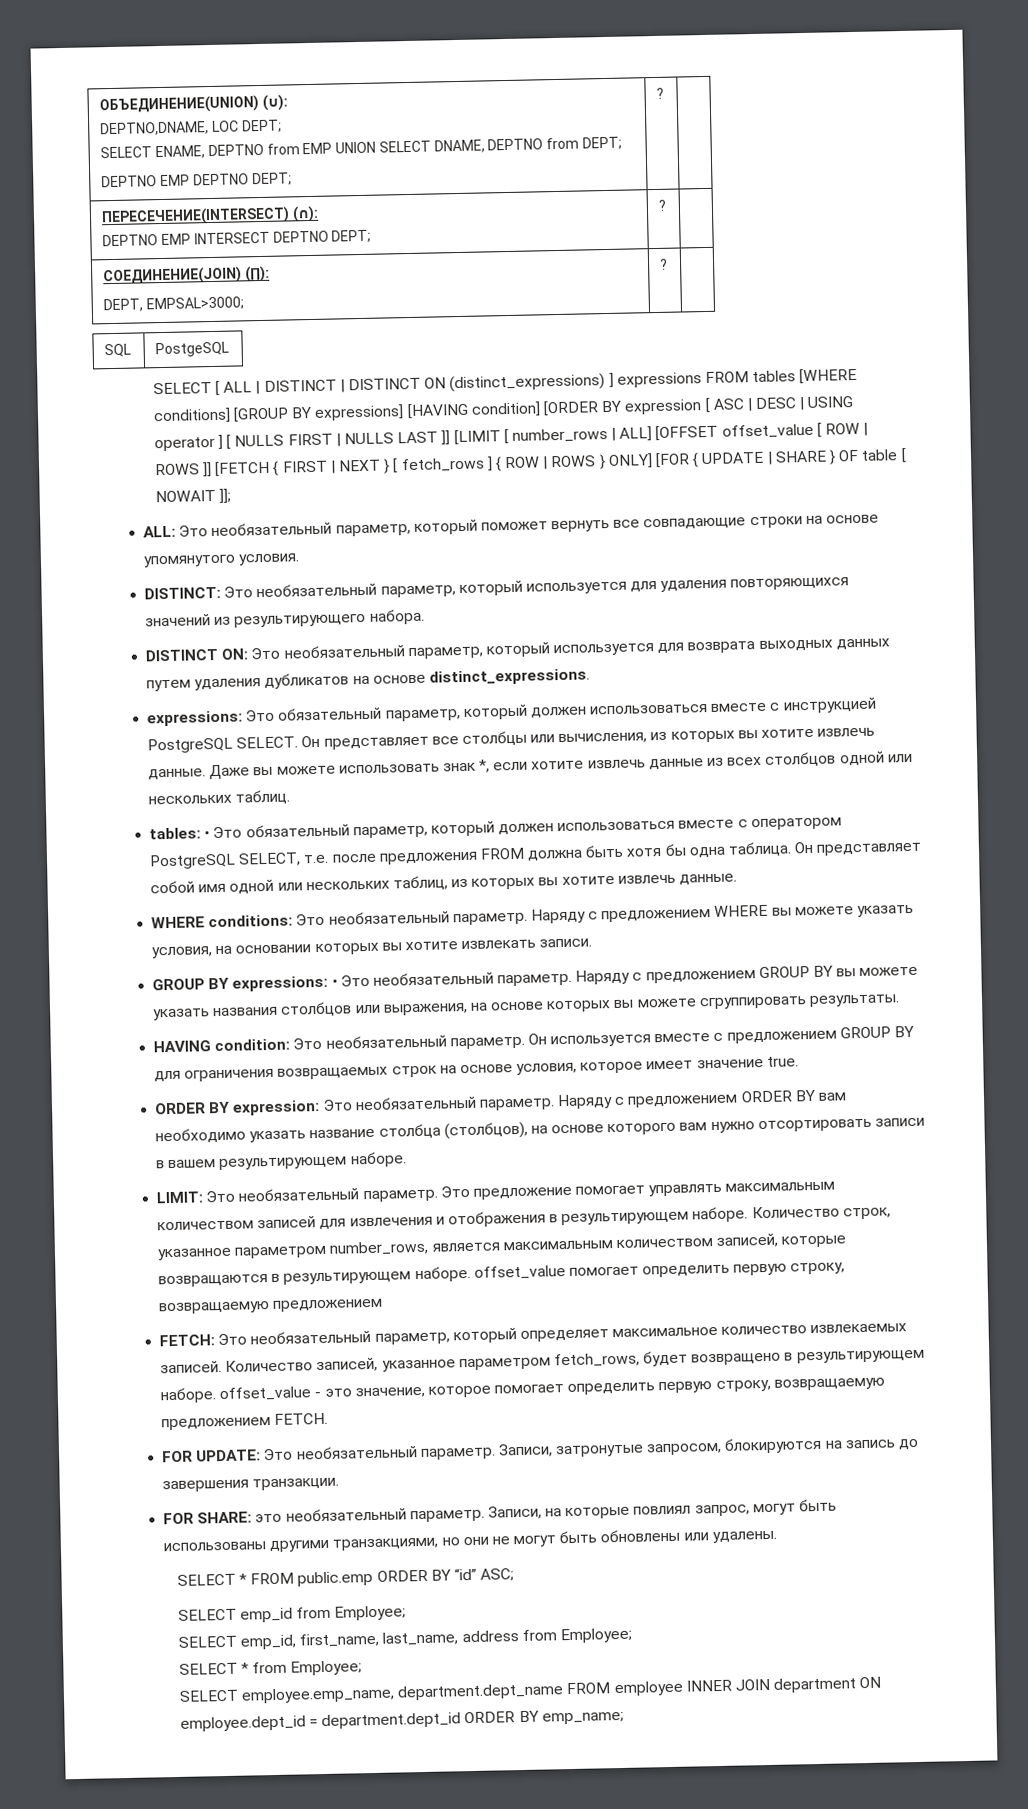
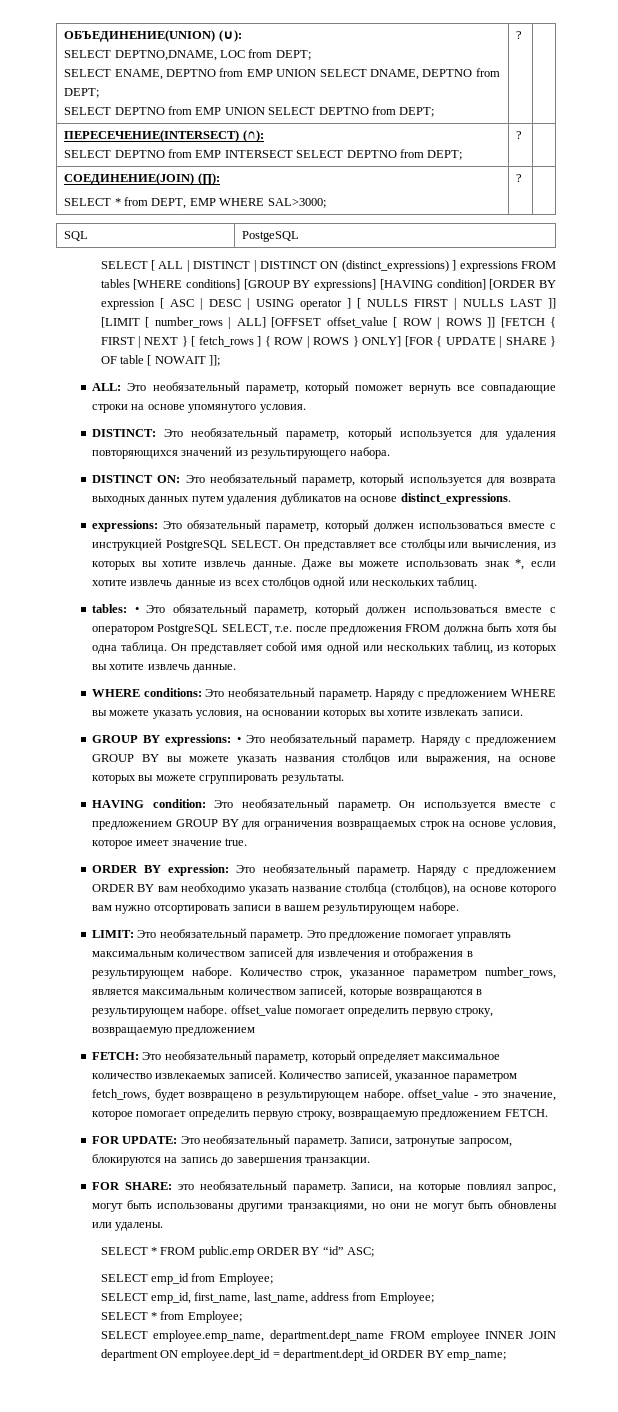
  ОБЪЕДИНЕНИЕ(UNION) (∪):
- DEPTNO,DNAME, LOC DEPT;
+ SELECT DEPTNO,DNAME, LOC from DEPT;
  SELECT ENAME, DEPTNO from EMP UNION SELECT DNAME, DEPTNO from DEPT;
- DEPTNO EMP DEPTNO DEPT; | ? |
+ SELECT DEPTNO from EMP UNION SELECT DEPTNO from DEPT; | ? |
  ПЕРЕСЕЧЕНИЕ(INTERSECT) (∩):
- DEPTNO EMP INTERSECT DEPTNO DEPT; | ? |
+ SELECT DEPTNO from EMP INTERSECT SELECT DEPTNO from DEPT; | ? |
  СОЕДИНЕНИЕ(JOIN) (∏):
- DEPT, EMPSAL>3000; | ? |
+ SELECT * from DEPT, EMP WHERE SAL>3000; | ? |

